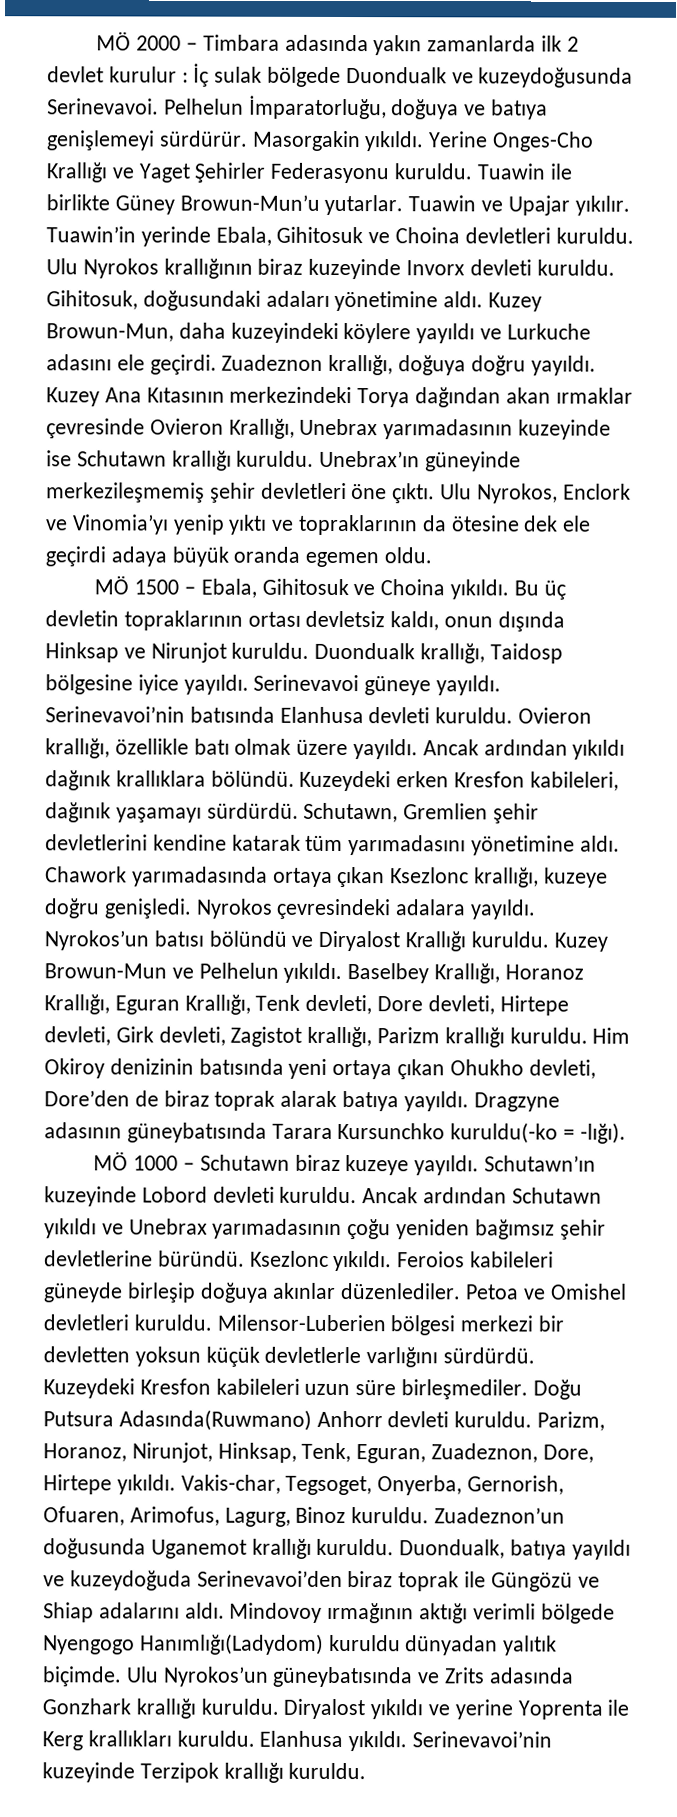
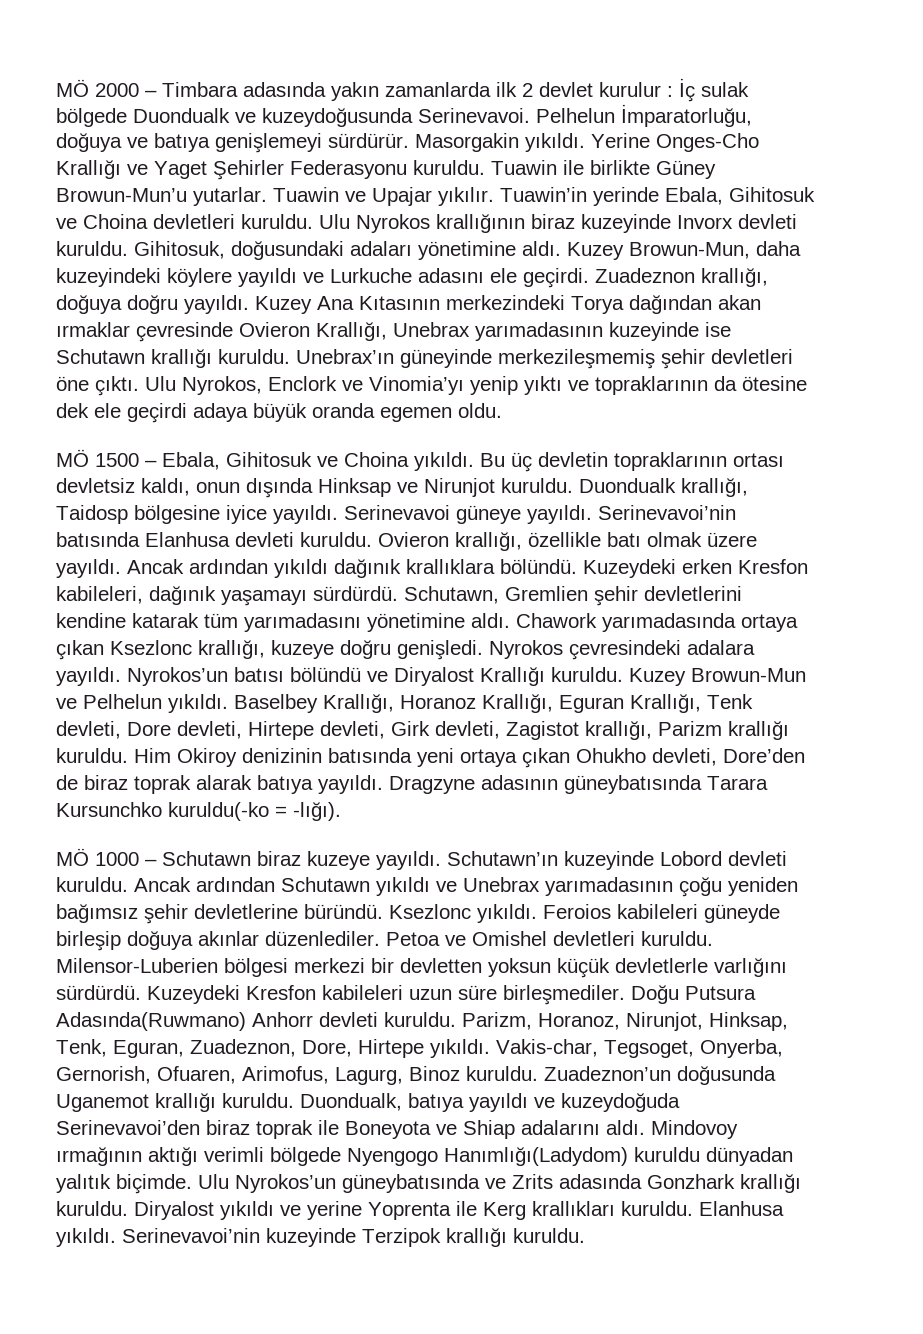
- Duondualk, batıya yayıldı ve kuzeydoğuda Serinevavoi’den biraz toprak ile Güngözü ve Shiap adalarını aldı.
+ Duondualk, batıya yayıldı ve kuzeydoğuda Serinevavoi’den biraz toprak ile Boneyota ve Shiap adalarını aldı.

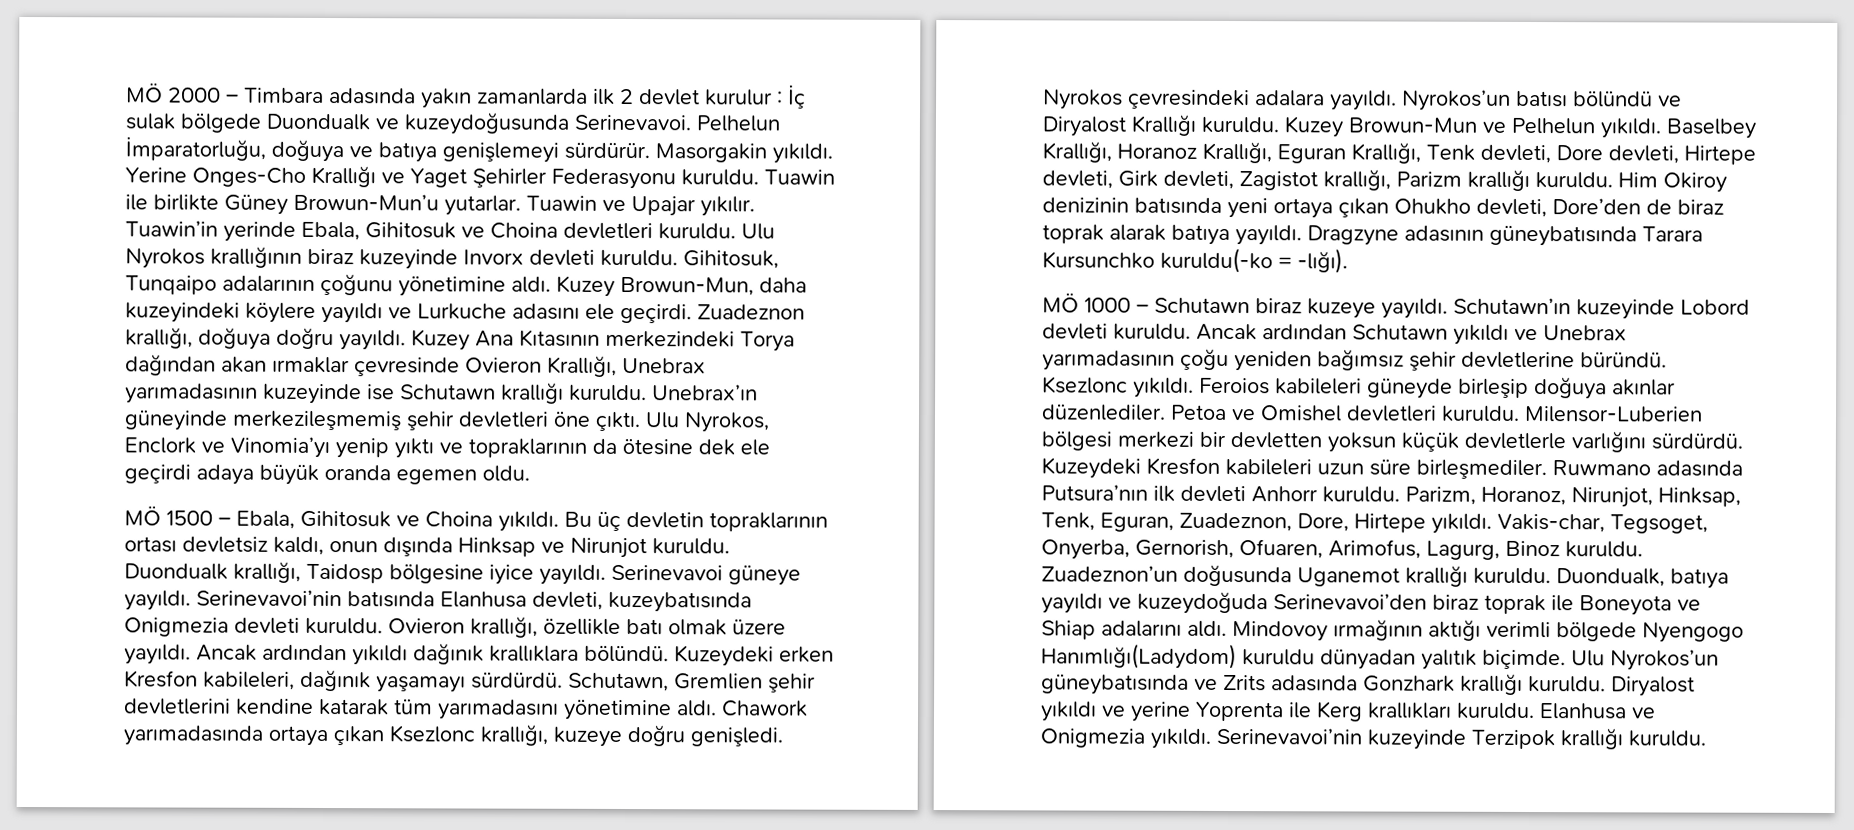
- Gihitosuk, doğusundaki adaları yönetimine aldı.
+ Gihitosuk, Tunqaipo adalarının çoğunu yönetimine aldı.
- Serinevavoi’nin batısında Elanhusa devleti kuruldu.
+ Serinevavoi’nin batısında Elanhusa devleti, kuzeybatısında Onigmezia devleti kuruldu.
- Doğu Putsura Adasında(Ruwmano) Anhorr devleti kuruldu.
+ Ruwmano adasında Putsura’nın ilk devleti Anhorr kuruldu.
- Elanhusa yıkıldı.
+ Elanhusa ve Onigmezia yıkıldı.

